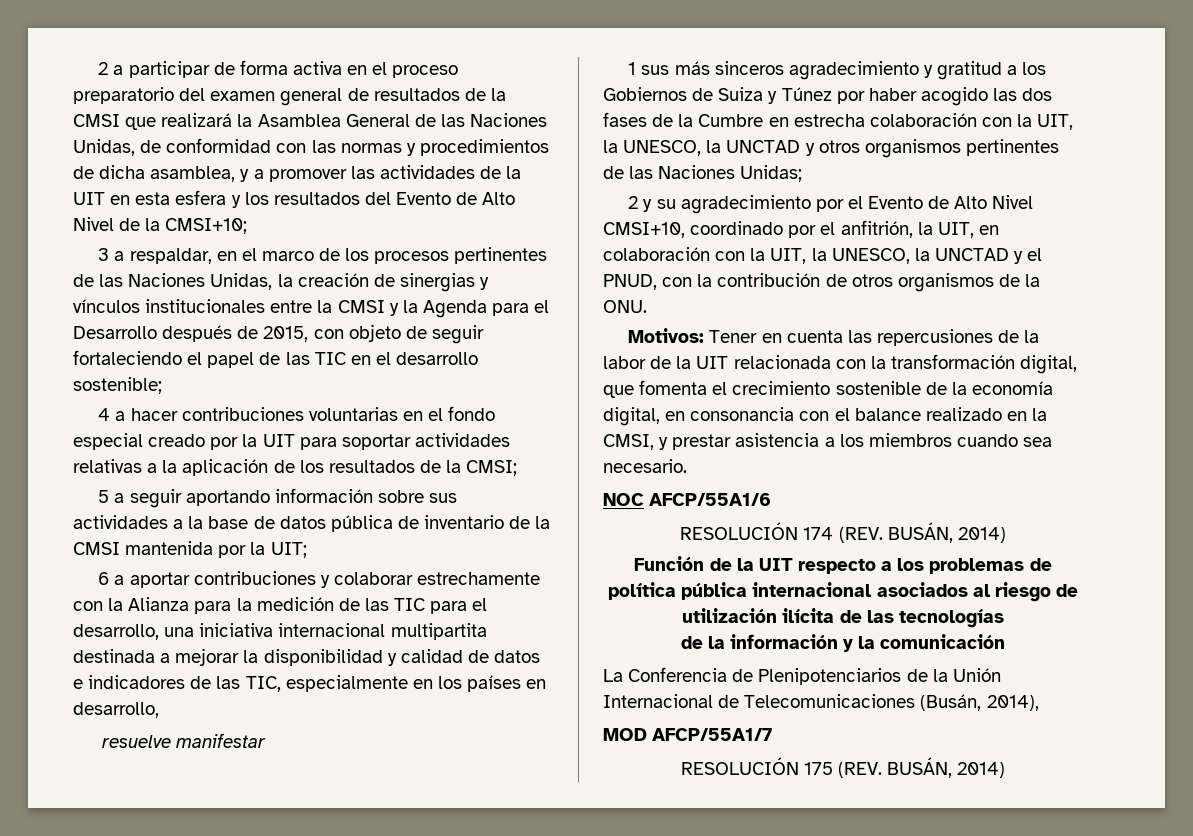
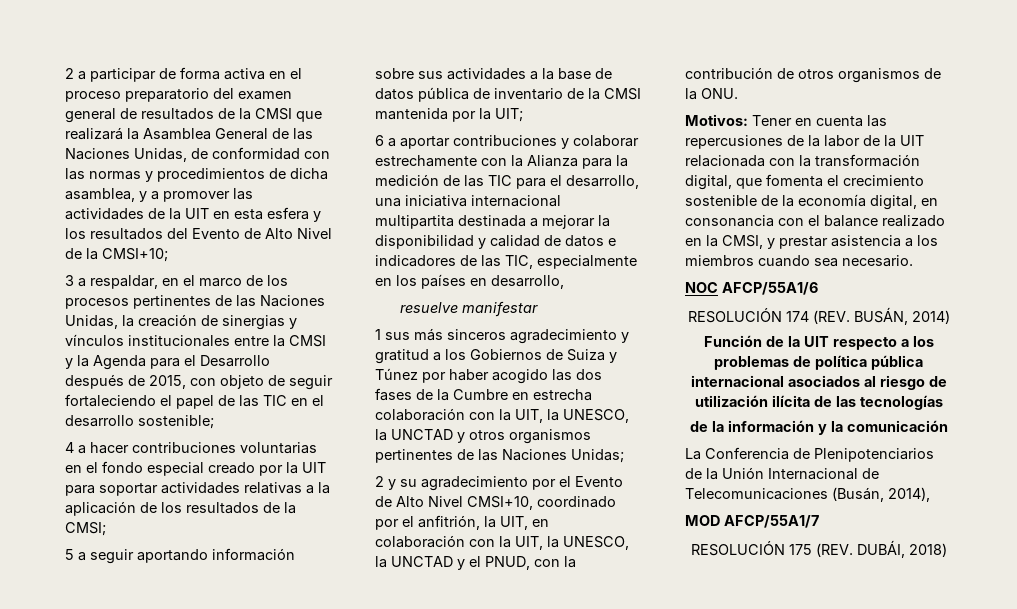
- RESOLUCIÓN 175 (REV. BUSÁN, 2014)
+ RESOLUCIÓN 175 (REV. DUBÁI, 2018)

